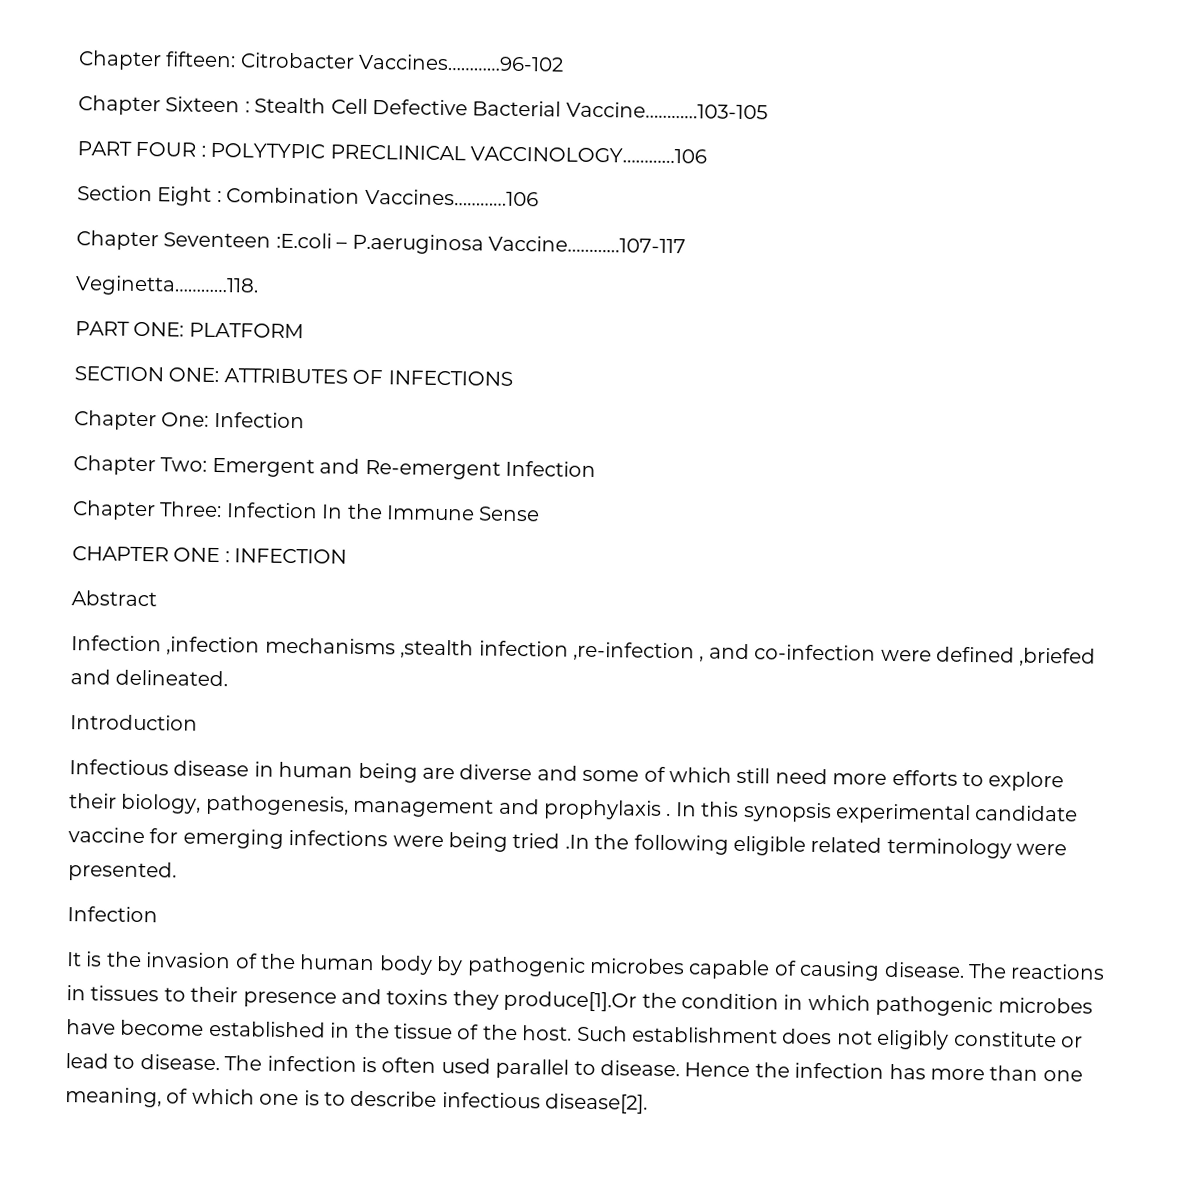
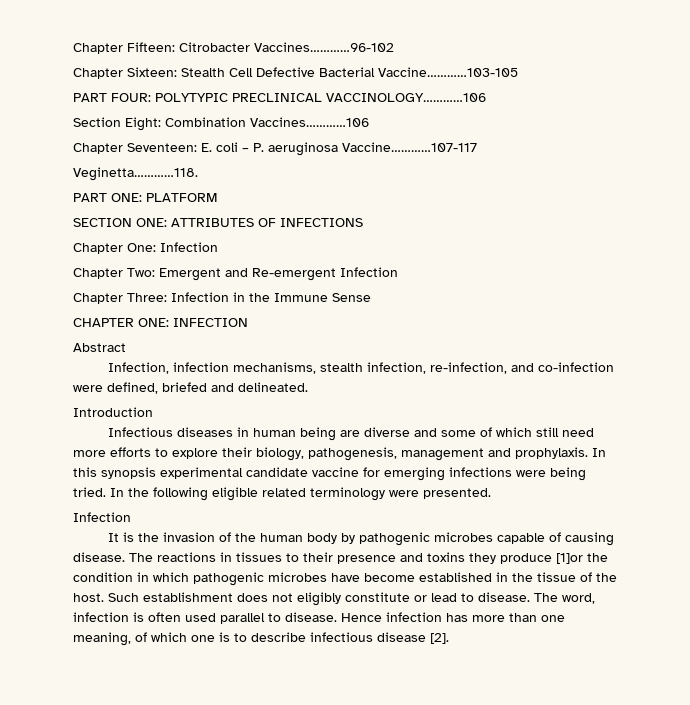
- Chapter fifteen: Citrobacter Vaccines…………96-102
+ Chapter Fifteen: Citrobacter Vaccines…………96-102
- Chapter Sixteen : Stealth Cell Defective Bacterial Vaccine…………103-105
+ Chapter Sixteen: Stealth Cell Defective Bacterial Vaccine…………103-105
- PART FOUR : POLYTYPIC PRECLINICAL VACCINOLOGY…………106
+ PART FOUR: POLYTYPIC PRECLINICAL VACCINOLOGY…………106
- Section Eight : Combination Vaccines…………106
+ Section Eight: Combination Vaccines…………106
- Chapter Seventeen :E.coli – P.aeruginosa Vaccine…………107-117
+ Chapter Seventeen: E. coli – P. aeruginosa Vaccine…………107-117
- Chapter Three: Infection In the Immune Sense
+ Chapter Three: Infection in the Immune Sense
- CHAPTER ONE : INFECTION
+ CHAPTER ONE: INFECTION
- Infection ,infection mechanisms ,stealth infection ,re-infection , and co-infection were defined ,briefed and delineated.
+ Infection, infection mechanisms, stealth infection, re-infection, and co-infection were defined, briefed and delineated.
- Infectious disease in human being are diverse and some of which still need more efforts to explore their biology, pathogenesis, management and prophylaxis .
+ Infectious diseases in human being are diverse and some of which still need more efforts to explore their biology, pathogenesis, management and prophylaxis.
- In this synopsis experimental candidate vaccine for emerging infections were being tried .In the following eligible related terminology were presented.
+ In this synopsis experimental candidate vaccine for emerging infections were being tried. In the following eligible related terminology were presented.
- The reactions in tissues to their presence and toxins they produce[1].Or the condition in which pathogenic microbes have become established in the tissue of the host.
+ The reactions in tissues to their presence and toxins they produce [1]or the condition in which pathogenic microbes have become established in the tissue of the host.
- The infection is often used parallel to disease.
+ The word, infection is often used parallel to disease.
- Hence the infection has more than one meaning, of which one is to describe infectious disease[2].
+ Hence infection has more than one meaning, of which one is to describe infectious disease [2].

